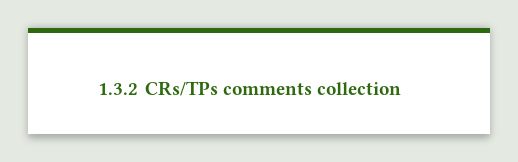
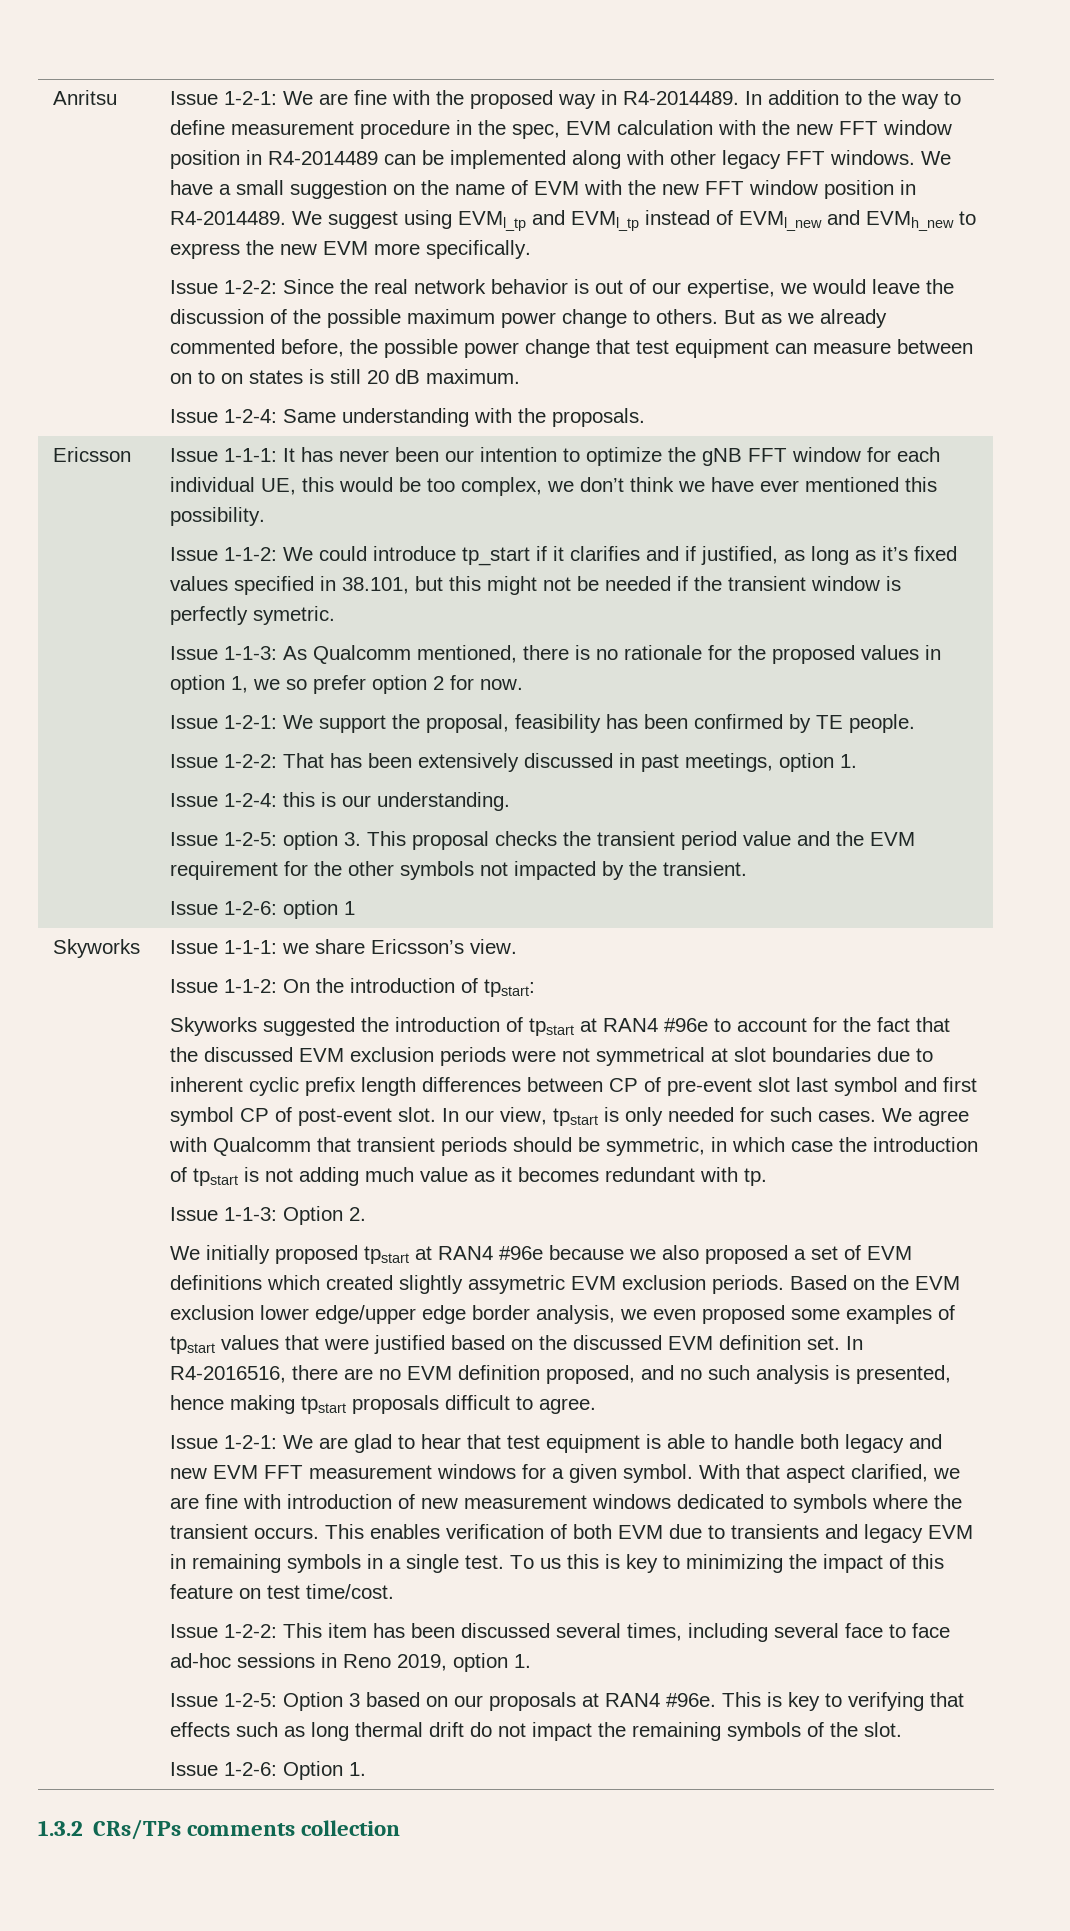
+ Anritsu | Issue 1-2-1: We are fine with the proposed way in R4-2014489. In addition to the way to define measurement procedure in the spec, EVM calculation with the new FFT window position in R4-2014489 can be implemented along with other legacy FFT windows. We have a small suggestion on the name of EVM with the new FFT window position in R4-2014489. We suggest using EVMl_tp and EVMl_tp instead of EVMl_new and EVMh_new to express the new EVM more specifically.
+ Issue 1-2-2: Since the real network behavior is out of our expertise, we would leave the discussion of the possible maximum power change to others. But as we already commented before, the possible power change that test equipment can measure between on to on states is still 20 dB maximum.
+ Issue 1-2-4: Same understanding with the proposals.
+ Ericsson | Issue 1-1-1: It has never been our intention to optimize the gNB FFT window for each individual UE, this would be too complex, we don’t think we have ever mentioned this possibility.
+ Issue 1-1-2: We could introduce tp_start if it clarifies and if justified, as long as it’s fixed values specified in 38.101, but this might not be needed if the transient window is perfectly symetric.
+ Issue 1-1-3: As Qualcomm mentioned, there is no rationale for the proposed values in option 1, we so prefer option 2 for now.
+ Issue 1-2-1: We support the proposal, feasibility has been confirmed by TE people.
+ Issue 1-2-2: That has been extensively discussed in past meetings, option 1.
+ Issue 1-2-4: this is our understanding.
+ Issue 1-2-5: option 3. This proposal checks the transient period value and the EVM requirement for the other symbols not impacted by the transient.
+ Issue 1-2-6: option 1
+ Skyworks | Issue 1-1-1: we share Ericsson’s view.
+ Issue 1-1-2: On the introduction of tpstart:
+ Skyworks suggested the introduction of tpstart at RAN4 #96e to account for the fact that the discussed EVM exclusion periods were not symmetrical at slot boundaries due to inherent cyclic prefix length differences between CP of pre-event slot last symbol and first symbol CP of post-event slot. In our view, tpstart is only needed for such cases. We agree with Qualcomm that transient periods should be symmetric, in which case the introduction of tpstart is not adding much value as it becomes redundant with tp.
+ Issue 1-1-3: Option 2.
+ We initially proposed tpstart at RAN4 #96e because we also proposed a set of EVM definitions which created slightly assymetric EVM exclusion periods. Based on the EVM exclusion lower edge/upper edge border analysis, we even proposed some examples of tpstart values that were justified based on the discussed EVM definition set. In R4-2016516, there are no EVM definition proposed, and no such analysis is presented, hence making tpstart proposals difficult to agree.
+ Issue 1-2-1: We are glad to hear that test equipment is able to handle both legacy and new EVM FFT measurement windows for a given symbol. With that aspect clarified, we are fine with introduction of new measurement windows dedicated to symbols where the transient occurs. This enables verification of both EVM due to transients and legacy EVM in remaining symbols in a single test. To us this is key to minimizing the impact of this feature on test time/cost.
+ Issue 1-2-2: This item has been discussed several times, including several face to face ad-hoc sessions in Reno 2019, option 1.
+ Issue 1-2-5: Option 3 based on our proposals at RAN4 #96e. This is key to verifying that effects such as long thermal drift do not impact the remaining symbols of the slot.
+ Issue 1-2-6: Option 1.

